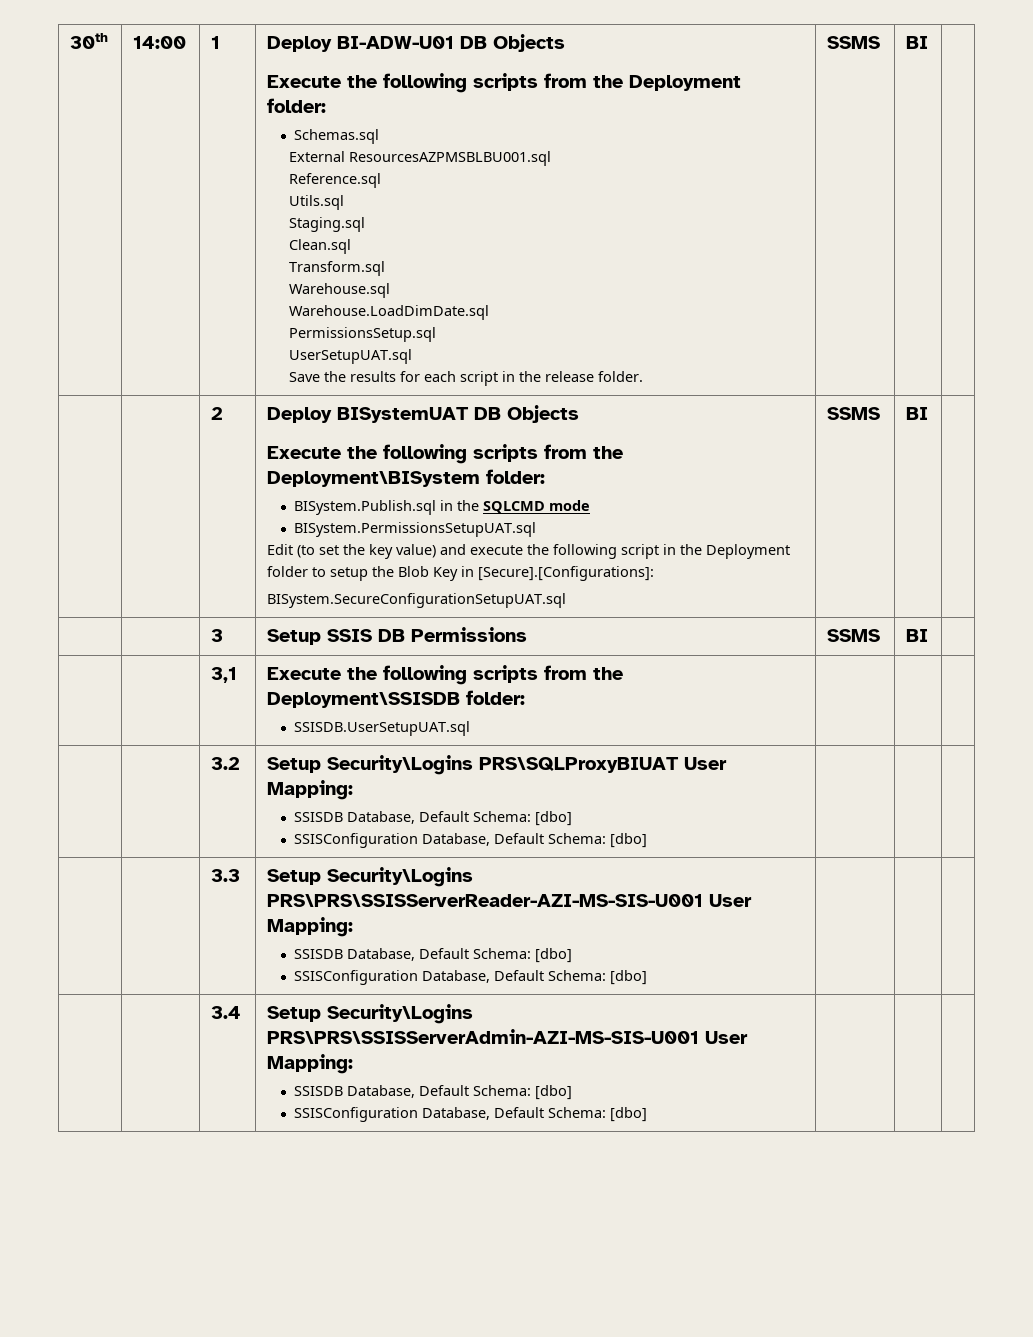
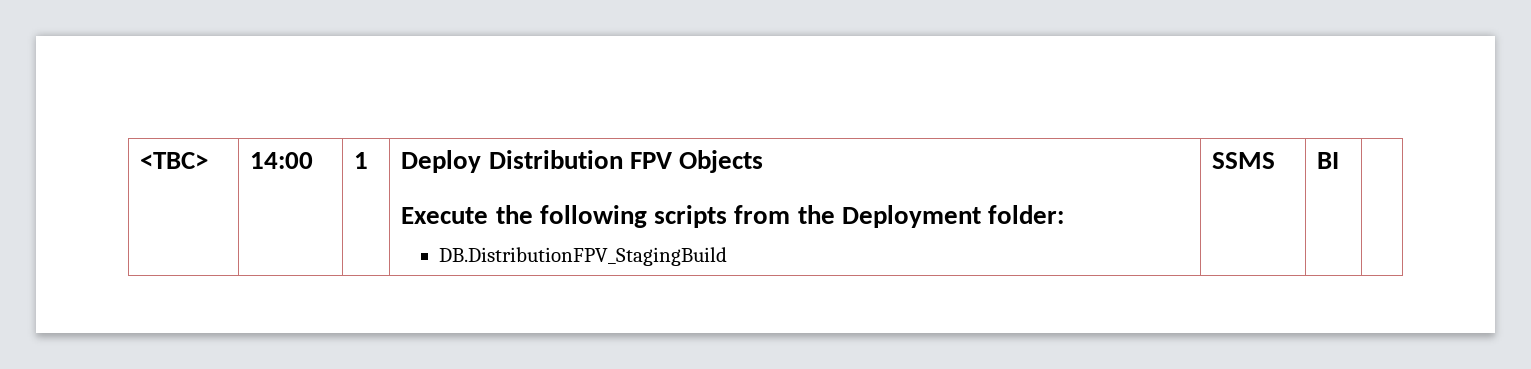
- 30th | 14:00 | 1 | Deploy BI-ADW-U01 DB Objects
+ <TBC> | 14:00 | 1 | Deploy Distribution FPV Objects
  Execute the following scripts from the Deployment folder:
- Schemas.sql
- External ResourcesAZPMSBLBU001.sql
- Reference.sql
- Utils.sql
- Staging.sql
- Clean.sql
- Transform.sql
- Warehouse.sql
- Warehouse.LoadDimDate.sql
- PermissionsSetup.sql
- UserSetupUAT.sql
- Save the results for each script in the release folder. | SSMS | BI |
- | | 2 | Deploy BISystemUAT DB Objects
- Execute the following scripts from the Deployment\BISystem folder:
- BISystem.Publish.sql in the SQLCMD mode
- BISystem.PermissionsSetupUAT.sql
- Edit (to set the key value) and execute the following script in the Deployment folder to setup the Blob Key in [Secure].[Configurations]:
- BISystem.SecureConfigurationSetupUAT.sql | SSMS | BI |
- | | 3 | Setup SSIS DB Permissions | SSMS | BI |
- | | 3,1 | Execute the following scripts from the Deployment\SSISDB folder:
- SSISDB.UserSetupUAT.sql | | |
- | | 3.2 | Setup Security\Logins PRS\SQLProxyBIUAT User Mapping:
- SSISDB Database, Default Schema: [dbo]
- SSISConfiguration Database, Default Schema: [dbo] | | |
- | | 3.3 | Setup Security\Logins PRS\PRS\SSISServerReader-AZI-MS-SIS-U001 User Mapping:
- SSISDB Database, Default Schema: [dbo]
- SSISConfiguration Database, Default Schema: [dbo] | | |
- | | 3.4 | Setup Security\Logins PRS\PRS\SSISServerAdmin-AZI-MS-SIS-U001 User Mapping:
- SSISDB Database, Default Schema: [dbo]
- SSISConfiguration Database, Default Schema: [dbo] | | |
+ DB.DistributionFPV_StagingBuild | SSMS | BI |

